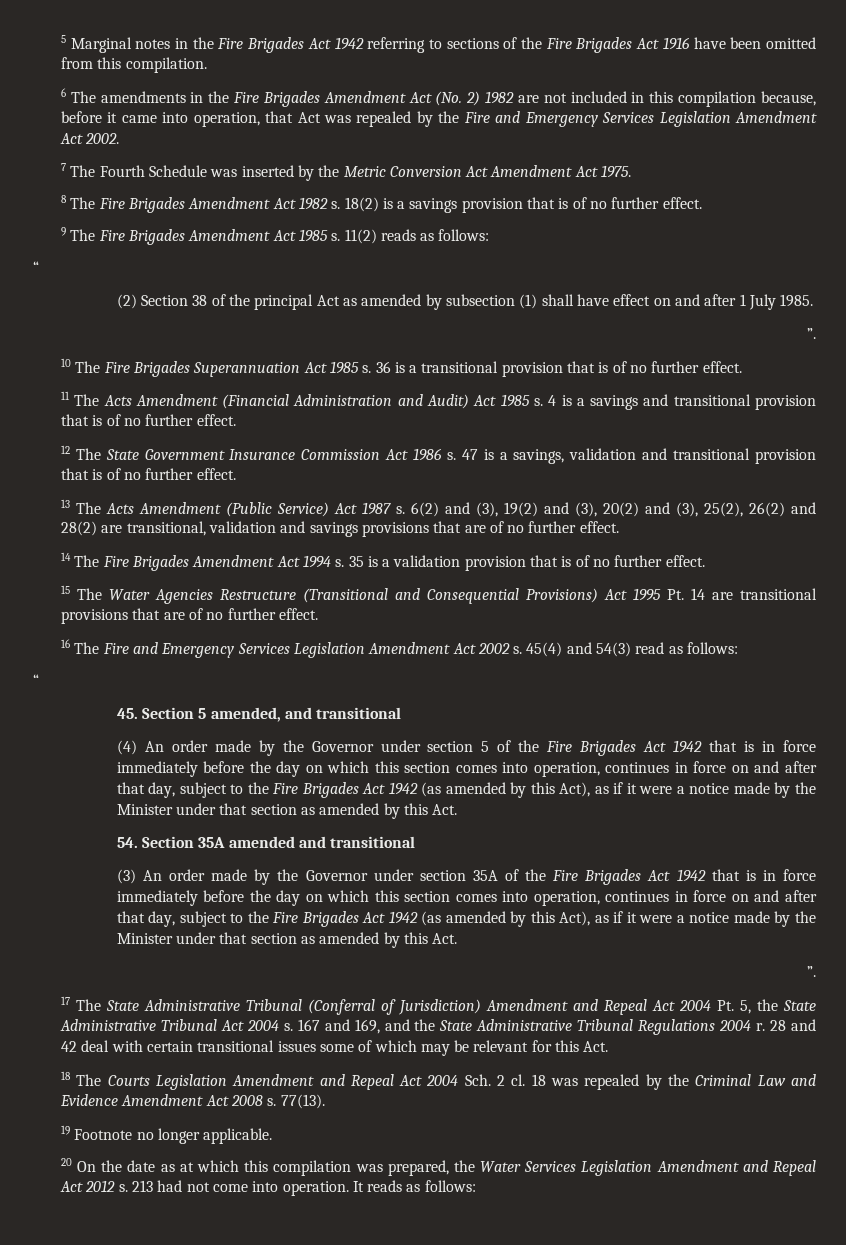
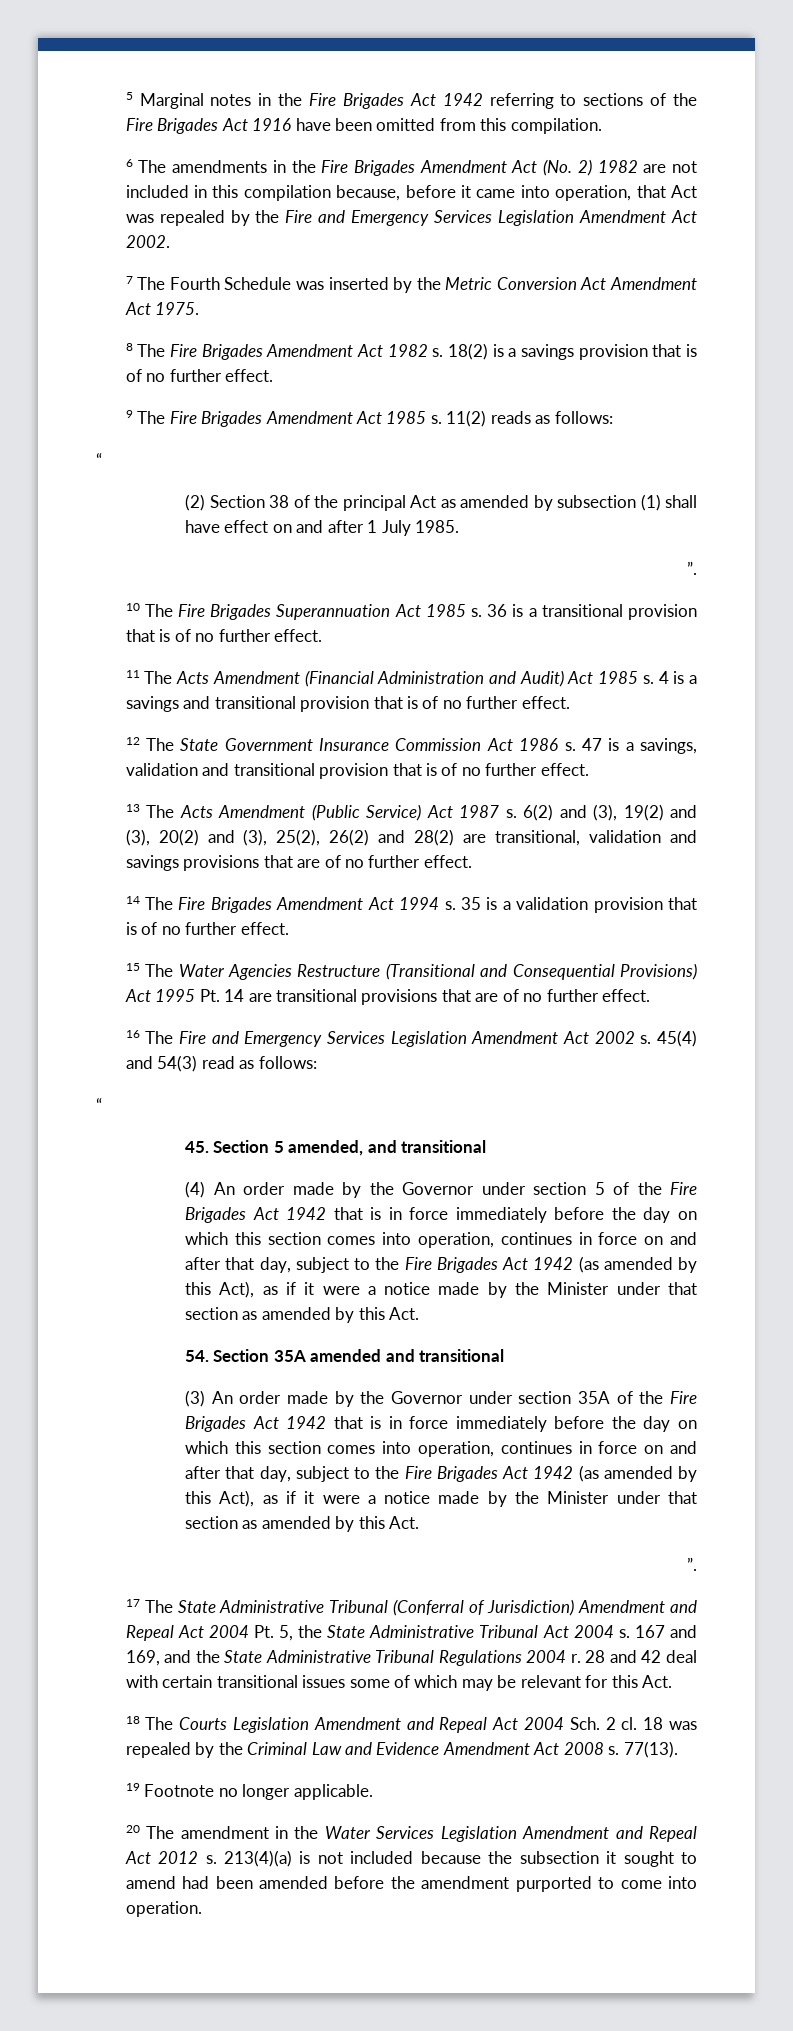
- 20 On the date as at which this compilation was prepared, the Water Services Legislation Amendment and Repeal Act 2012 s.
+ 20 The amendment in the Water Services Legislation Amendment and Repeal Act 2012 s.
- 213 had not come into operation. It reads as follows:
+ 213(4)(a) is not included because the subsection it sought to amend had been amended before the amendment purported to come into operation.

